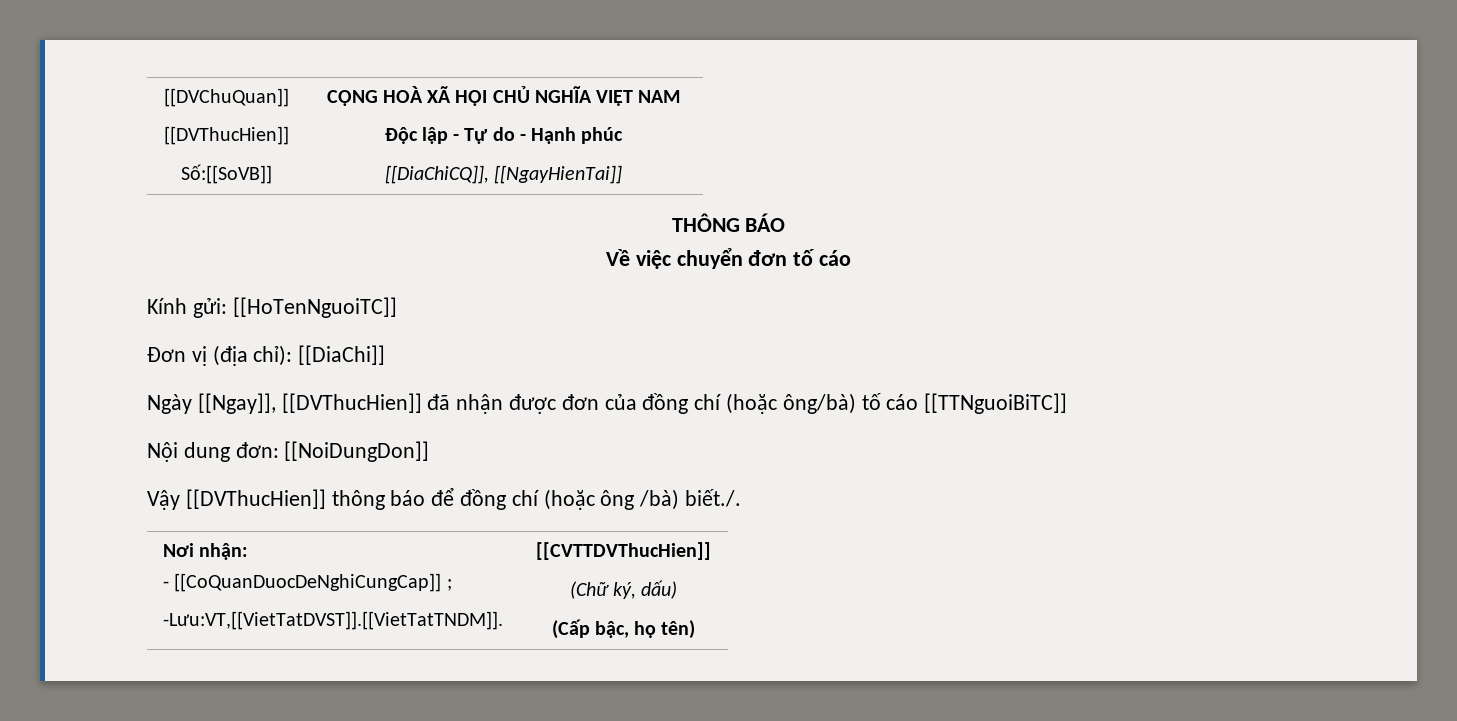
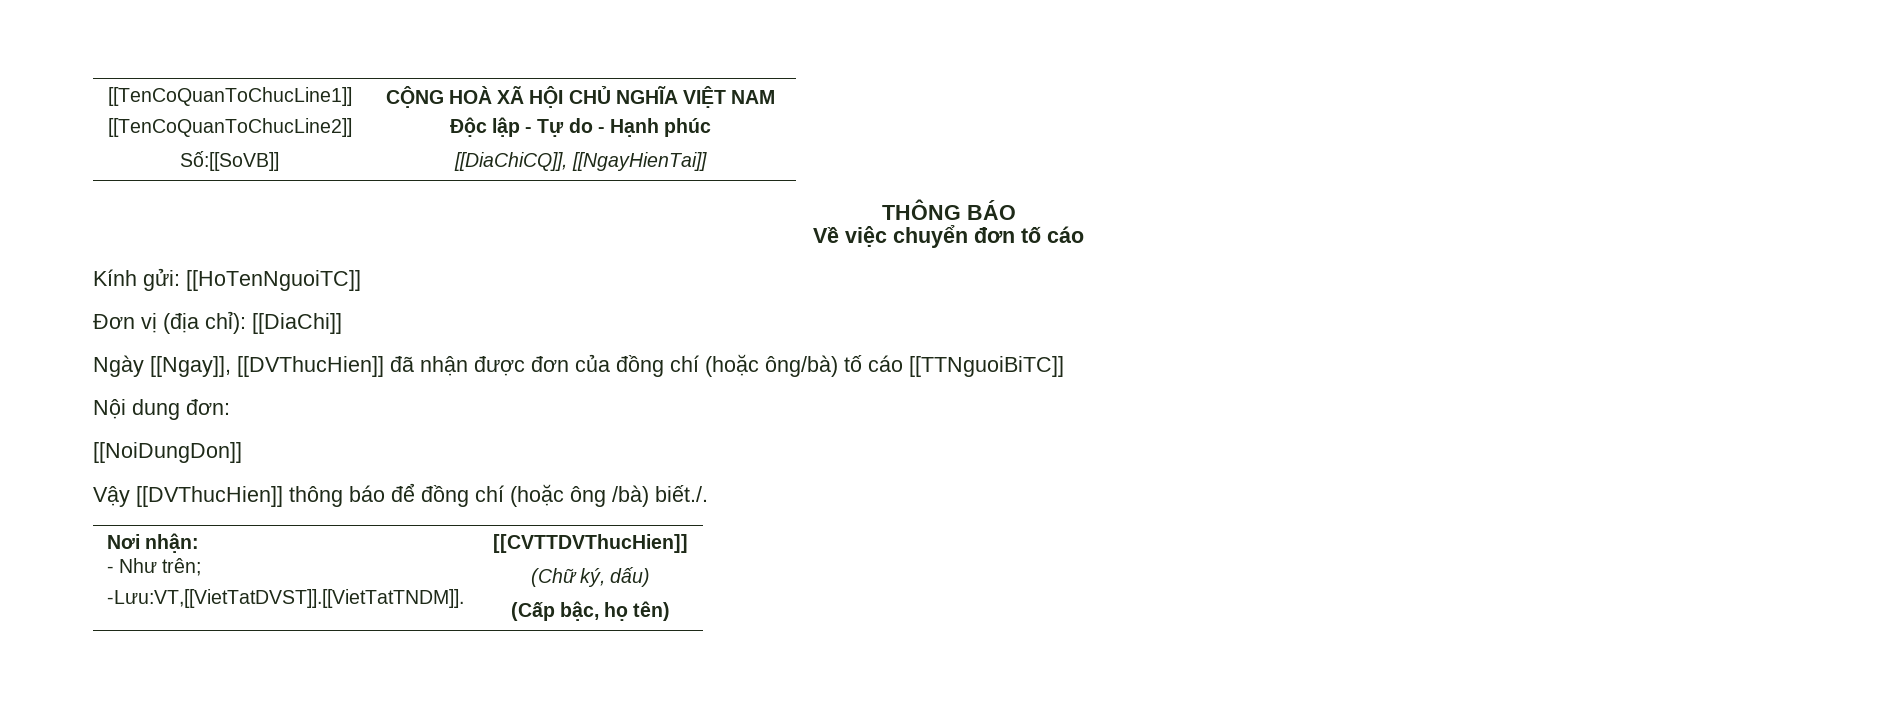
- [[DVChuQuan]]
- [[DVThucHien]]
+ [[TenCoQuanToChucLine1]]
+ [[TenCoQuanToChucLine2]]
- Nội dung đơn: [[NoiDungDon]]
+ Nội dung đơn:
+ [[NoiDungDon]]
  Nơi nhận:
- - [[CoQuanDuocDeNghiCungCap]] ;
+ - Như trên;

